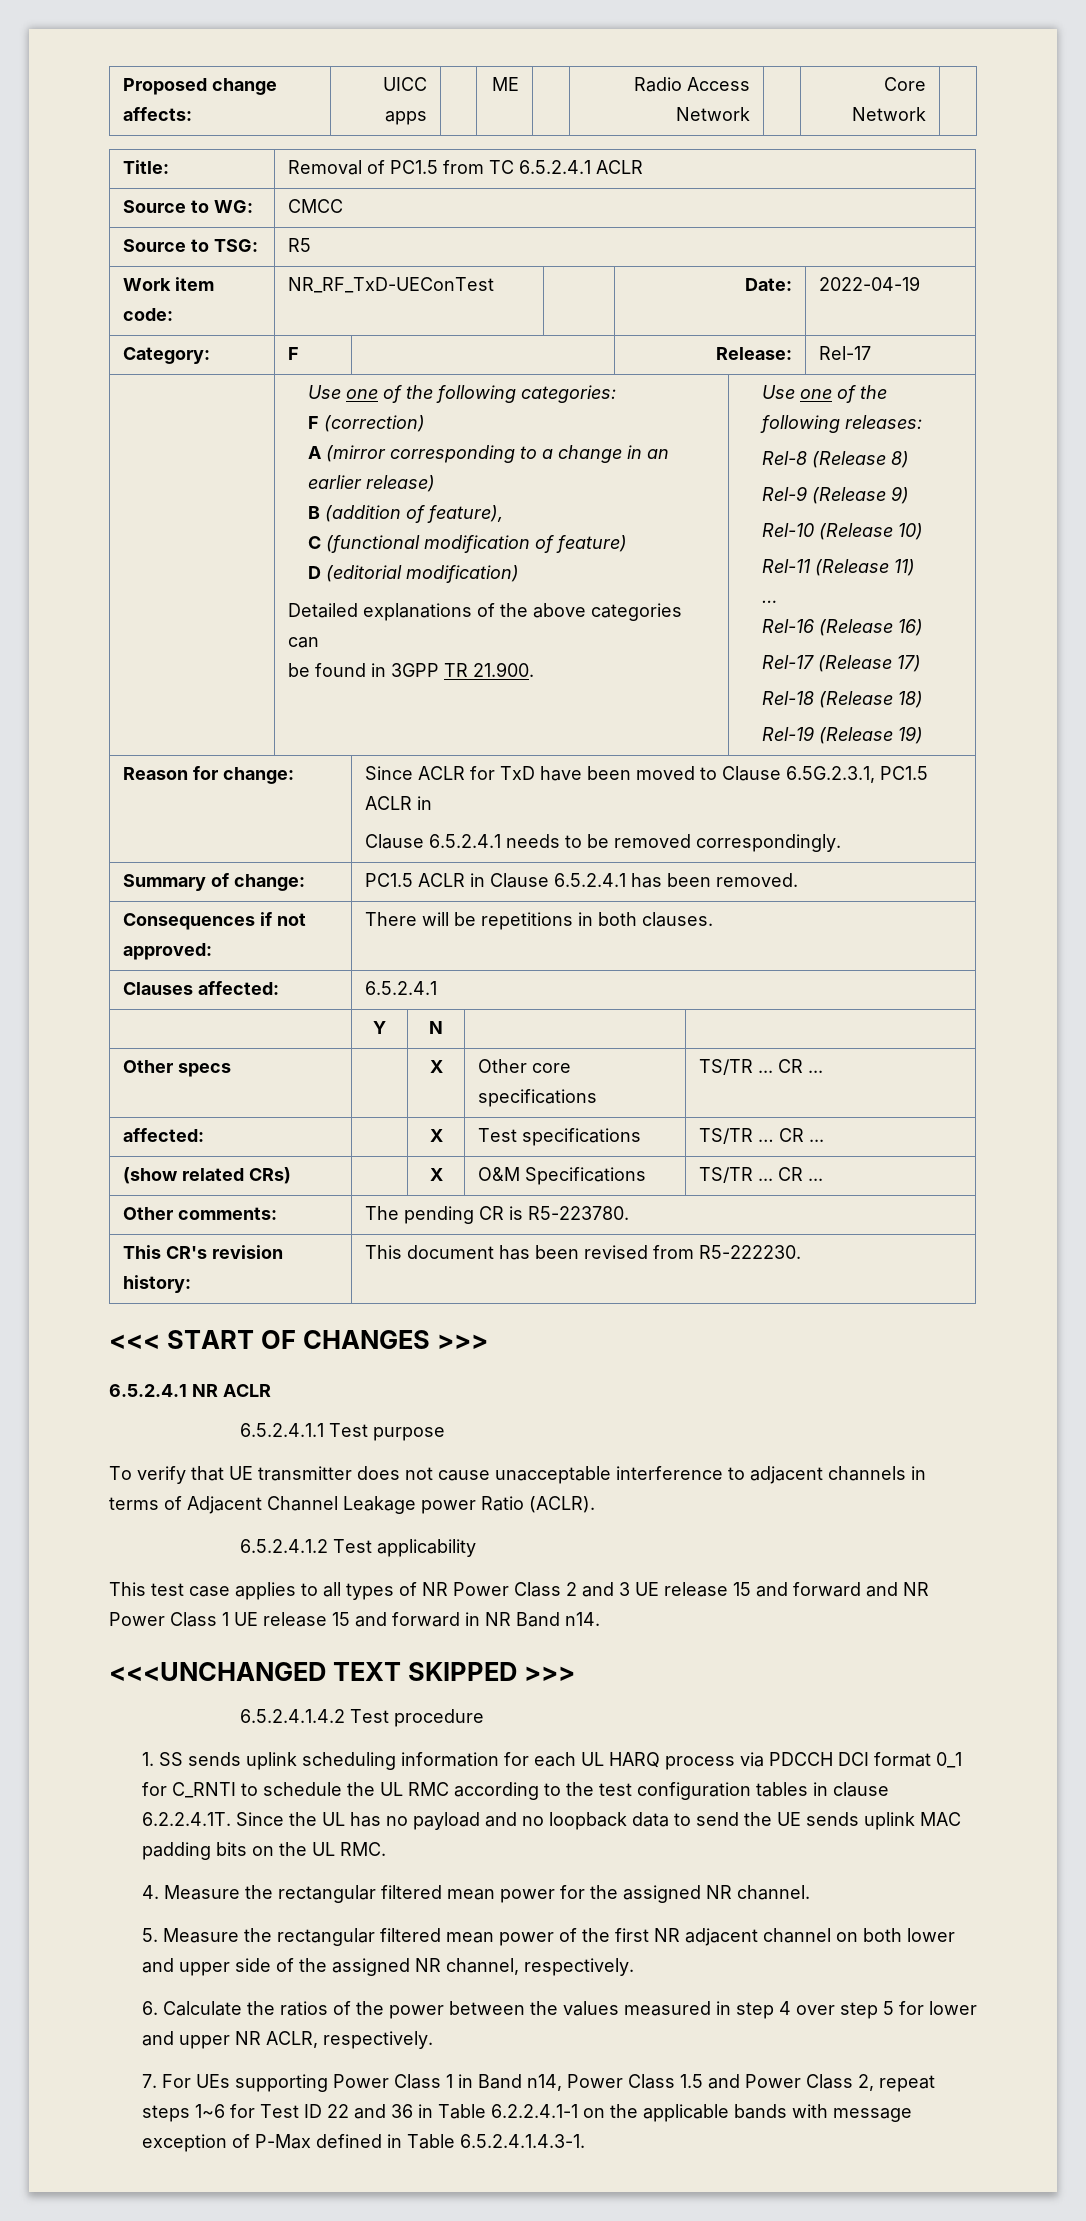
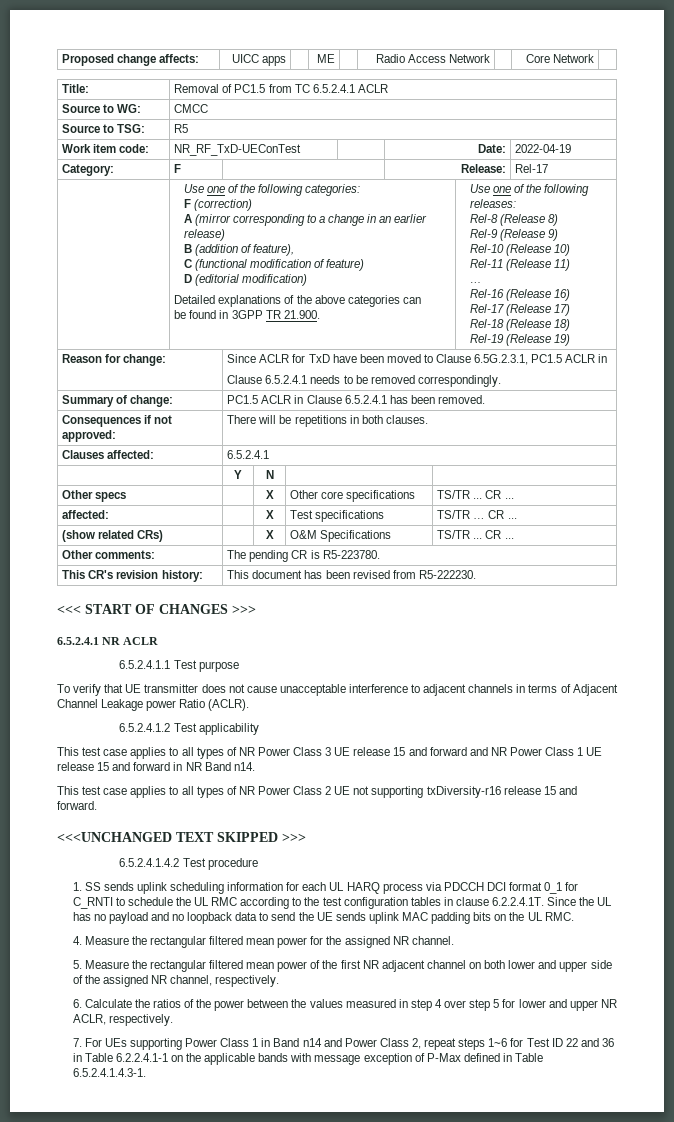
- This test case applies to all types of NR Power Class 2 and 3 UE release 15 and forward and NR Power Class 1 UE release 15 and forward in NR Band n14.
+ This test case applies to all types of NR Power Class 3 UE release 15 and forward and NR Power Class 1 UE release 15 and forward in NR Band n14.
+ This test case applies to all types of NR Power Class 2 UE not supporting txDiversity-r16 release 15 and forward.
- 7. For UEs supporting Power Class 1 in Band n14, Power Class 1.5 and Power Class 2, repeat steps 1~6 for Test ID 22 and 36 in Table 6.2.2.4.1-1 on the applicable bands with message exception of P-Max defined in Table 6.5.2.4.1.4.3-1.
+ 7. For UEs supporting Power Class 1 in Band n14 and Power Class 2, repeat steps 1~6 for Test ID 22 and 36 in Table 6.2.2.4.1-1 on the applicable bands with message exception of P-Max defined in Table 6.5.2.4.1.4.3-1.

